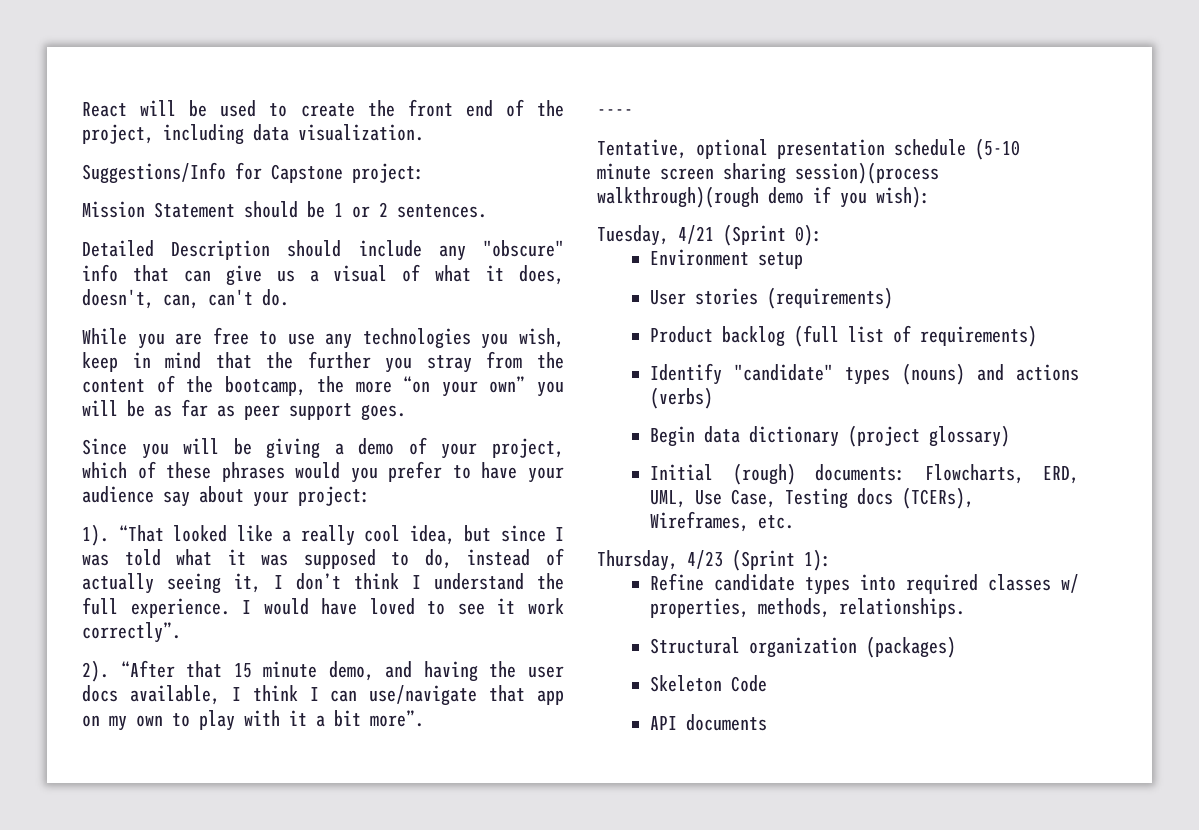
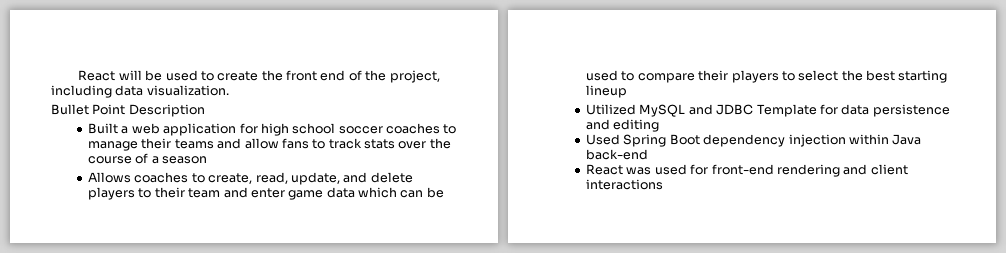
- Suggestions/Info for Capstone project:
- Mission Statement should be 1 or 2 sentences.
- Detailed Description should include any "obscure" info that can give us a visual of what it does, doesn't, can, can't do.
- While you are free to use any technologies you wish, keep in mind that the further you stray from the content of the bootcamp, the more “on your own” you will be as far as peer support goes.
- Since you will be giving a demo of your project, which of these phrases would you prefer to have your audience say about your project:
- 1). “That looked like a really cool idea, but since I was told what it was supposed to do, instead of actually seeing it, I don’t think I understand the full experience. I would have loved to see it work correctly”.
- 2). “After that 15 minute demo, and having the user docs available, I think I can use/navigate that app on my own to play with it a bit more”.
- ----
- Tentative, optional presentation schedule (5-10 minute screen sharing session)(process walkthrough)(rough demo if you wish):
- Tuesday, 4/21 (Sprint 0):
- Environment setup
- User stories (requirements)
- Product backlog (full list of requirements)
- Identify "candidate" types (nouns) and actions (verbs)
- Begin data dictionary (project glossary)
- Initial (rough) documents: Flowcharts, ERD, UML, Use Case, Testing docs (TCERs), Wireframes, etc.
- Thursday, 4/23 (Sprint 1):
- Refine candidate types into required classes w/ properties, methods, relationships.
- Structural organization (packages)
- Skeleton Code
- API documents
+ Bullet Point Description
+ Built a web application for high school soccer coaches to manage their teams and allow fans to track stats over the course of a season
+ Allows coaches to create, read, update, and delete players to their team and enter game data which can be used to compare their players to select the best starting lineup
+ Utilized MySQL and JDBC Template for data persistence and editing
+ Used Spring Boot dependency injection within Java back-end
+ React was used for front-end rendering and client interactions

